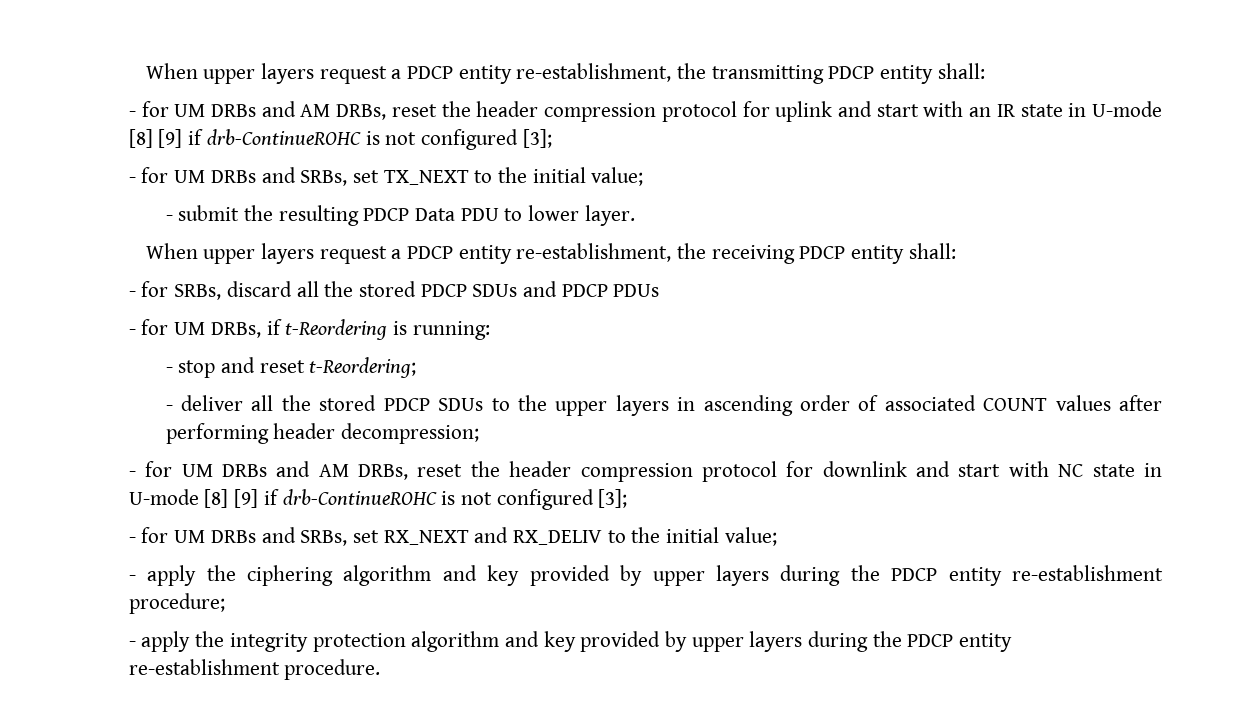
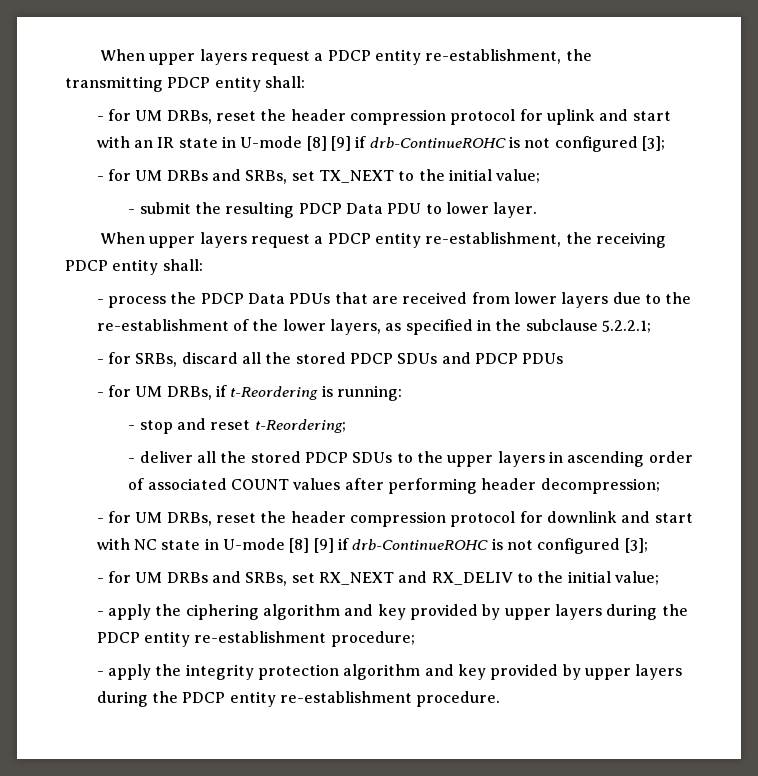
- - for UM DRBs and AM DRBs, reset the header compression protocol for uplink and start with an IR state in U-mode [8] [9] if drb-ContinueROHC is not configured [3];
+ - for UM DRBs, reset the header compression protocol for uplink and start with an IR state in U-mode [8] [9] if drb-ContinueROHC is not configured [3];
+ - process the PDCP Data PDUs that are received from lower layers due to the re-establishment of the lower layers, as specified in the subclause 5.2.2.1;
- - for UM DRBs and AM DRBs, reset the header compression protocol for downlink and start with NC state in U-mode [8] [9] if drb-ContinueROHC is not configured [3];
+ - for UM DRBs, reset the header compression protocol for downlink and start with NC state in U-mode [8] [9] if drb-ContinueROHC is not configured [3];

